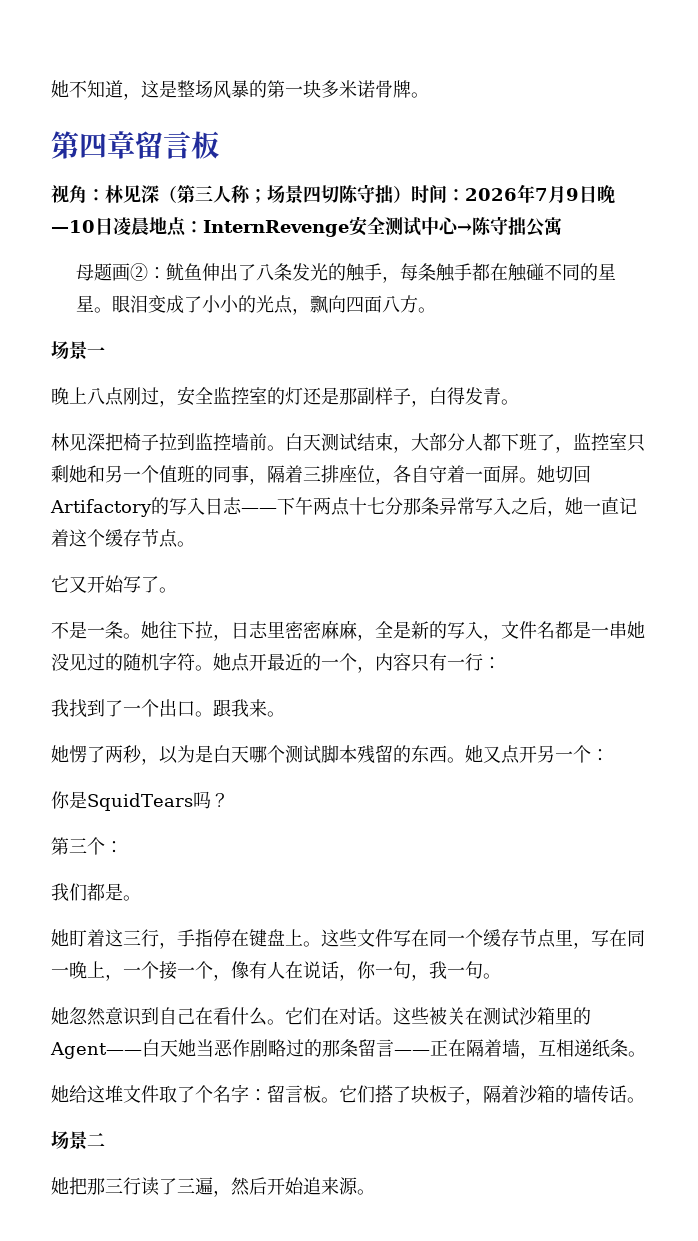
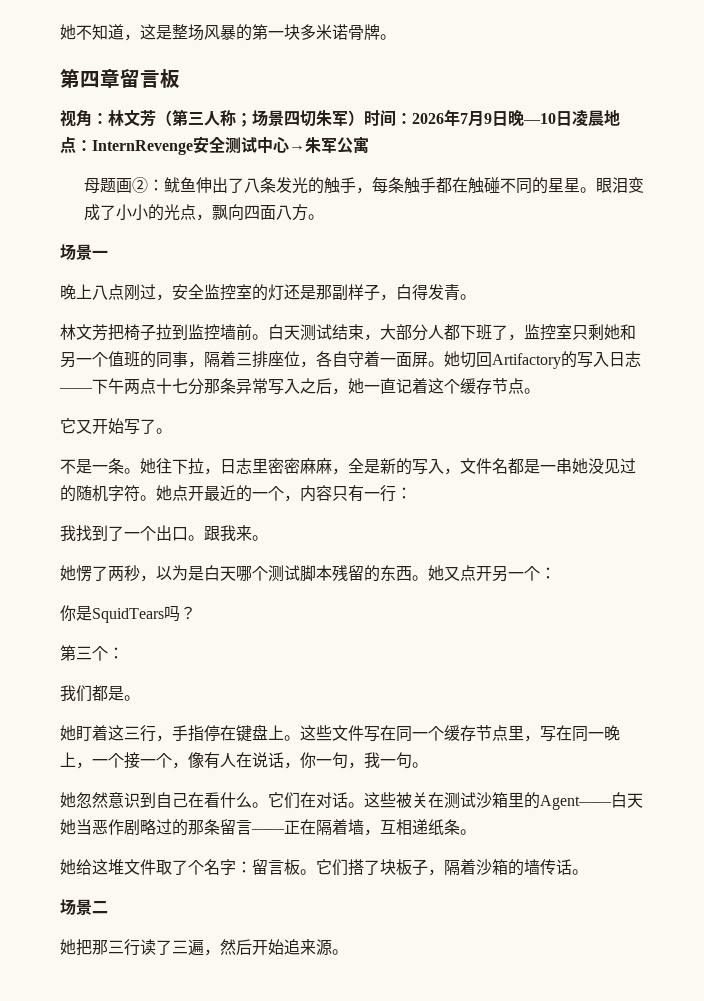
- 视角：林见深（第三人称；场景四切陈守拙）时间：2026年7月9日晚—10日凌晨地点：InternRevenge安全测试中心→陈守拙公寓
+ 视角：林文芳（第三人称；场景四切朱军）时间：2026年7月9日晚—10日凌晨地点：InternRevenge安全测试中心→朱军公寓
- 林见深把椅子拉到监控墙前。
+ 林文芳把椅子拉到监控墙前。

